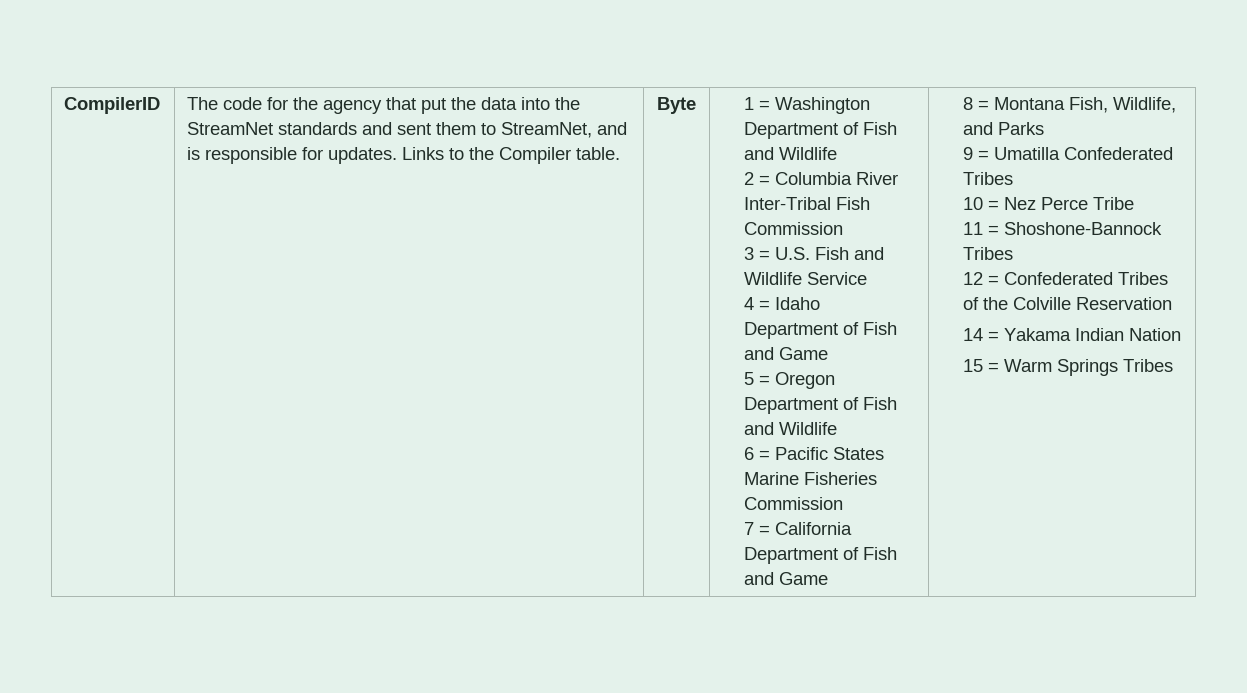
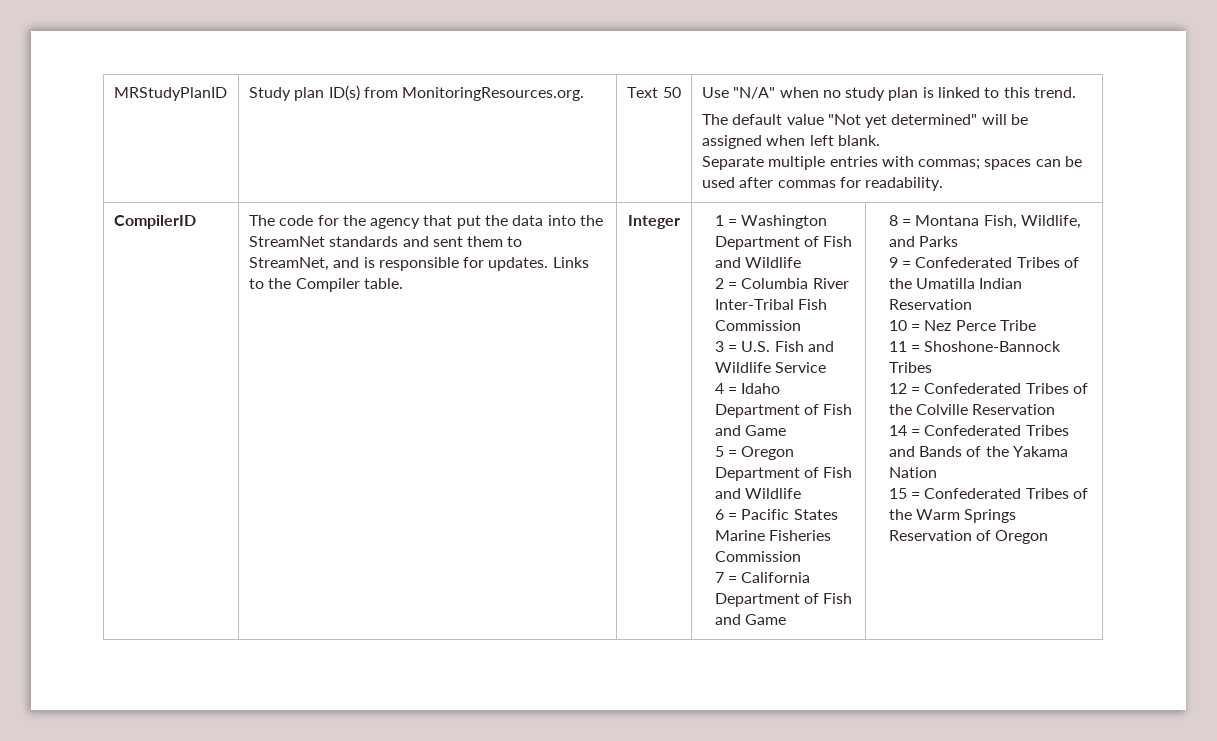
+ MRStudyPlanID | Study plan ID(s) from MonitoringResources.org. | Text 50 | Use "N/A" when no study plan is linked to this trend.
+ The default value "Not yet determined" will be assigned when left blank.
+ Separate multiple entries with commas; spaces can be used after commas for readability.
- Byte
+ Integer
- 9 = Umatilla Confederated Tribes
+ 9 = Confederated Tribes of the Umatilla Indian Reservation
- 14 = Yakama Indian Nation
- 15 = Warm Springs Tribes
+ 14 = Confederated Tribes and Bands of the Yakama Nation
+ 15 = Confederated Tribes of the Warm Springs Reservation of Oregon

